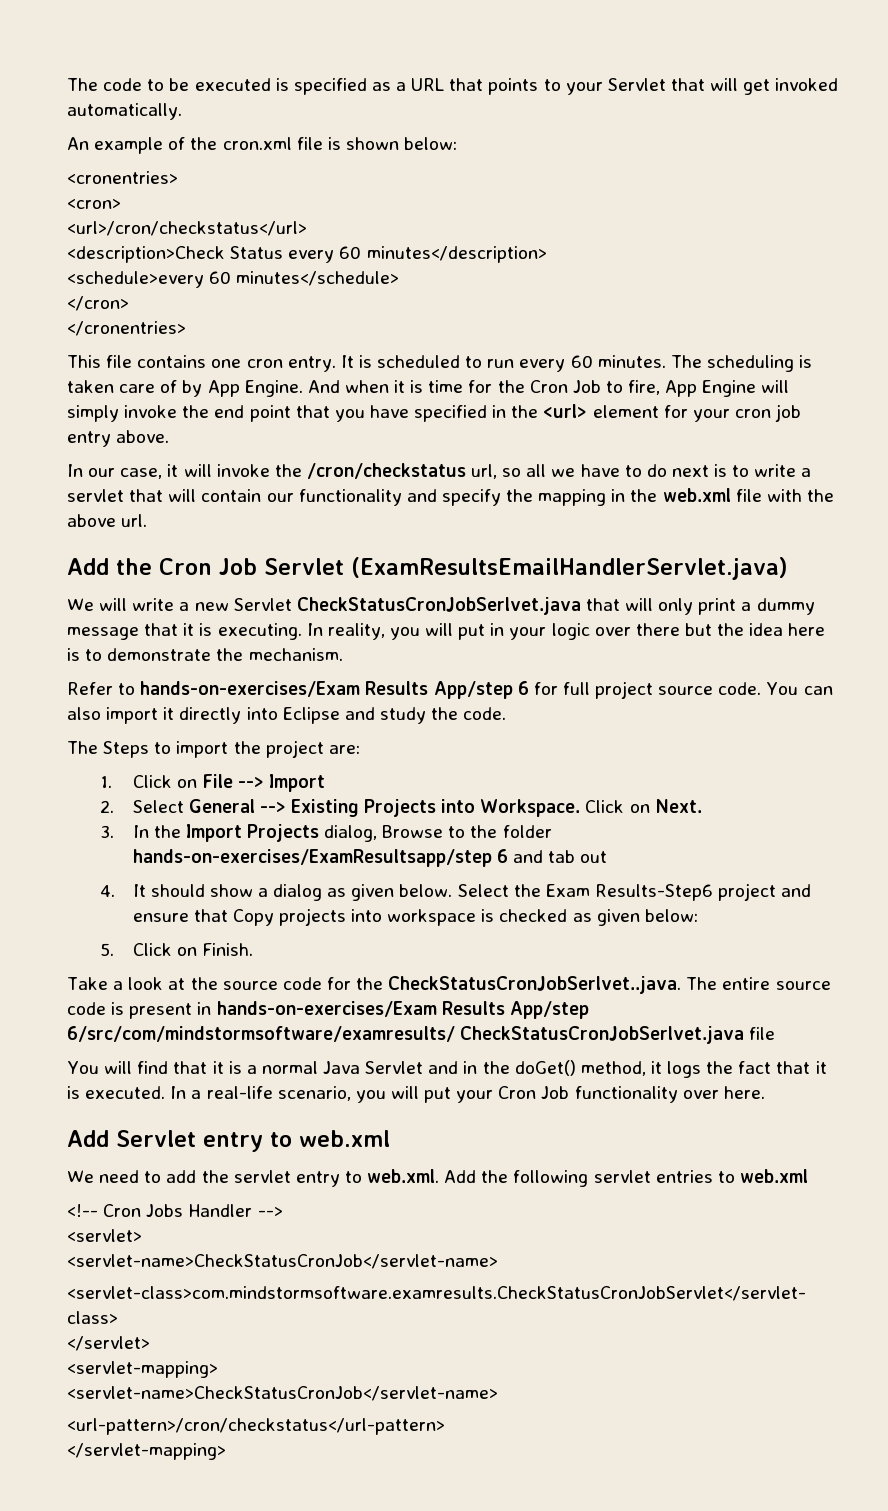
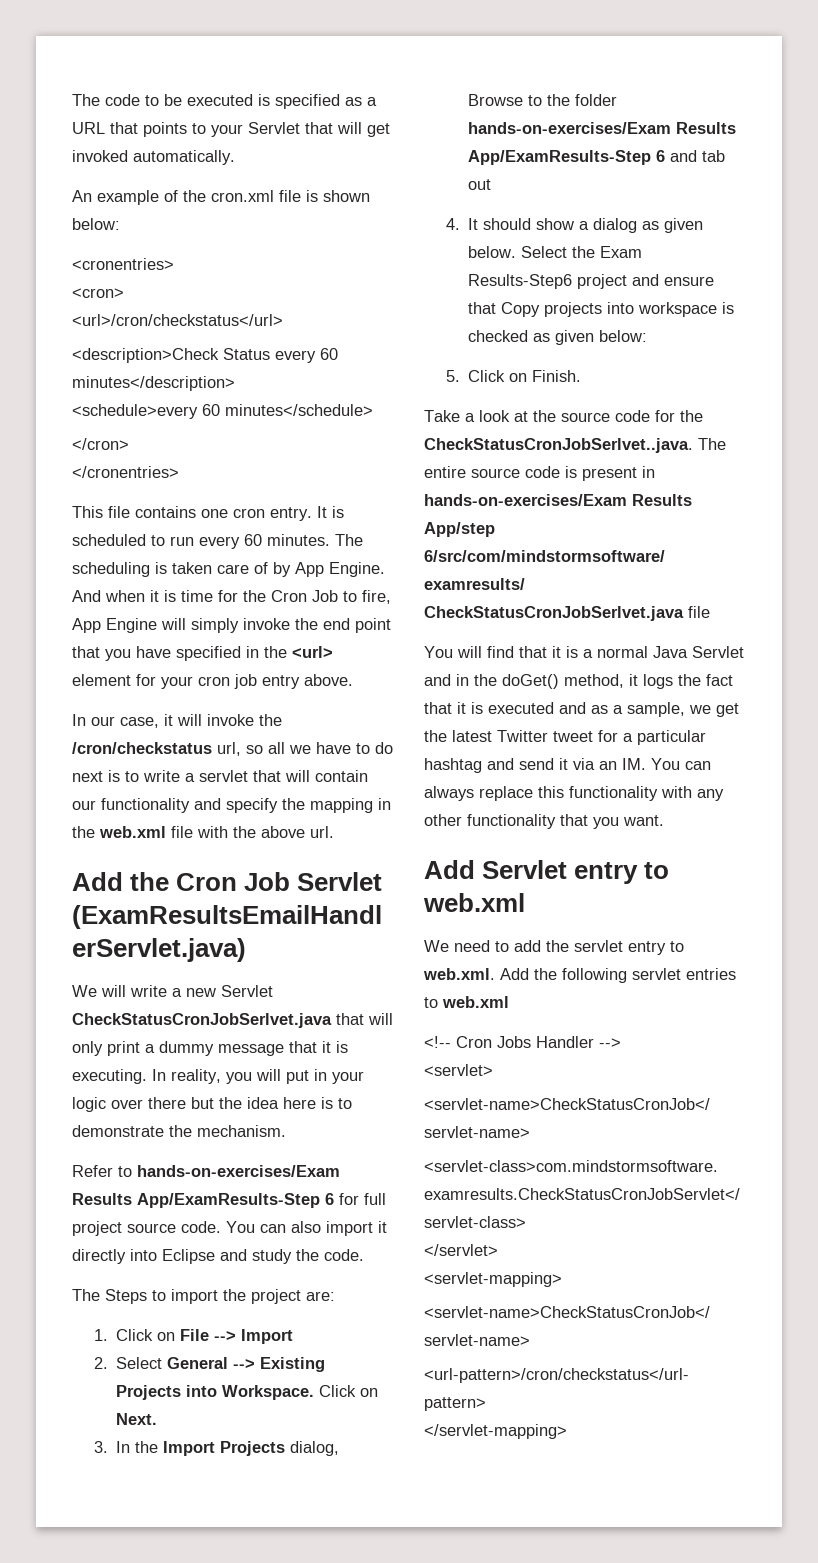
- Refer to hands-on-exercises/Exam Results App/step 6 for full project source code.
+ Refer to hands-on-exercises/Exam Results App/ExamResults-Step 6 for full project source code.
- 3. In the Import Projects dialog, Browse to the folder hands-on-exercises/ExamResultsapp/step 6 and tab out
+ 3. In the Import Projects dialog, Browse to the folder hands-on-exercises/Exam Results App/ExamResults-Step 6 and tab out
- You will find that it is a normal Java Servlet and in the doGet() method, it logs the fact that it is executed. In a real-life scenario, you will put your Cron Job functionality over here.
+ You will find that it is a normal Java Servlet and in the doGet() method, it logs the fact that it is executed and as a sample, we get the latest Twitter tweet for a particular hashtag and send it via an IM. You can always replace this functionality with any other functionality that you want.

